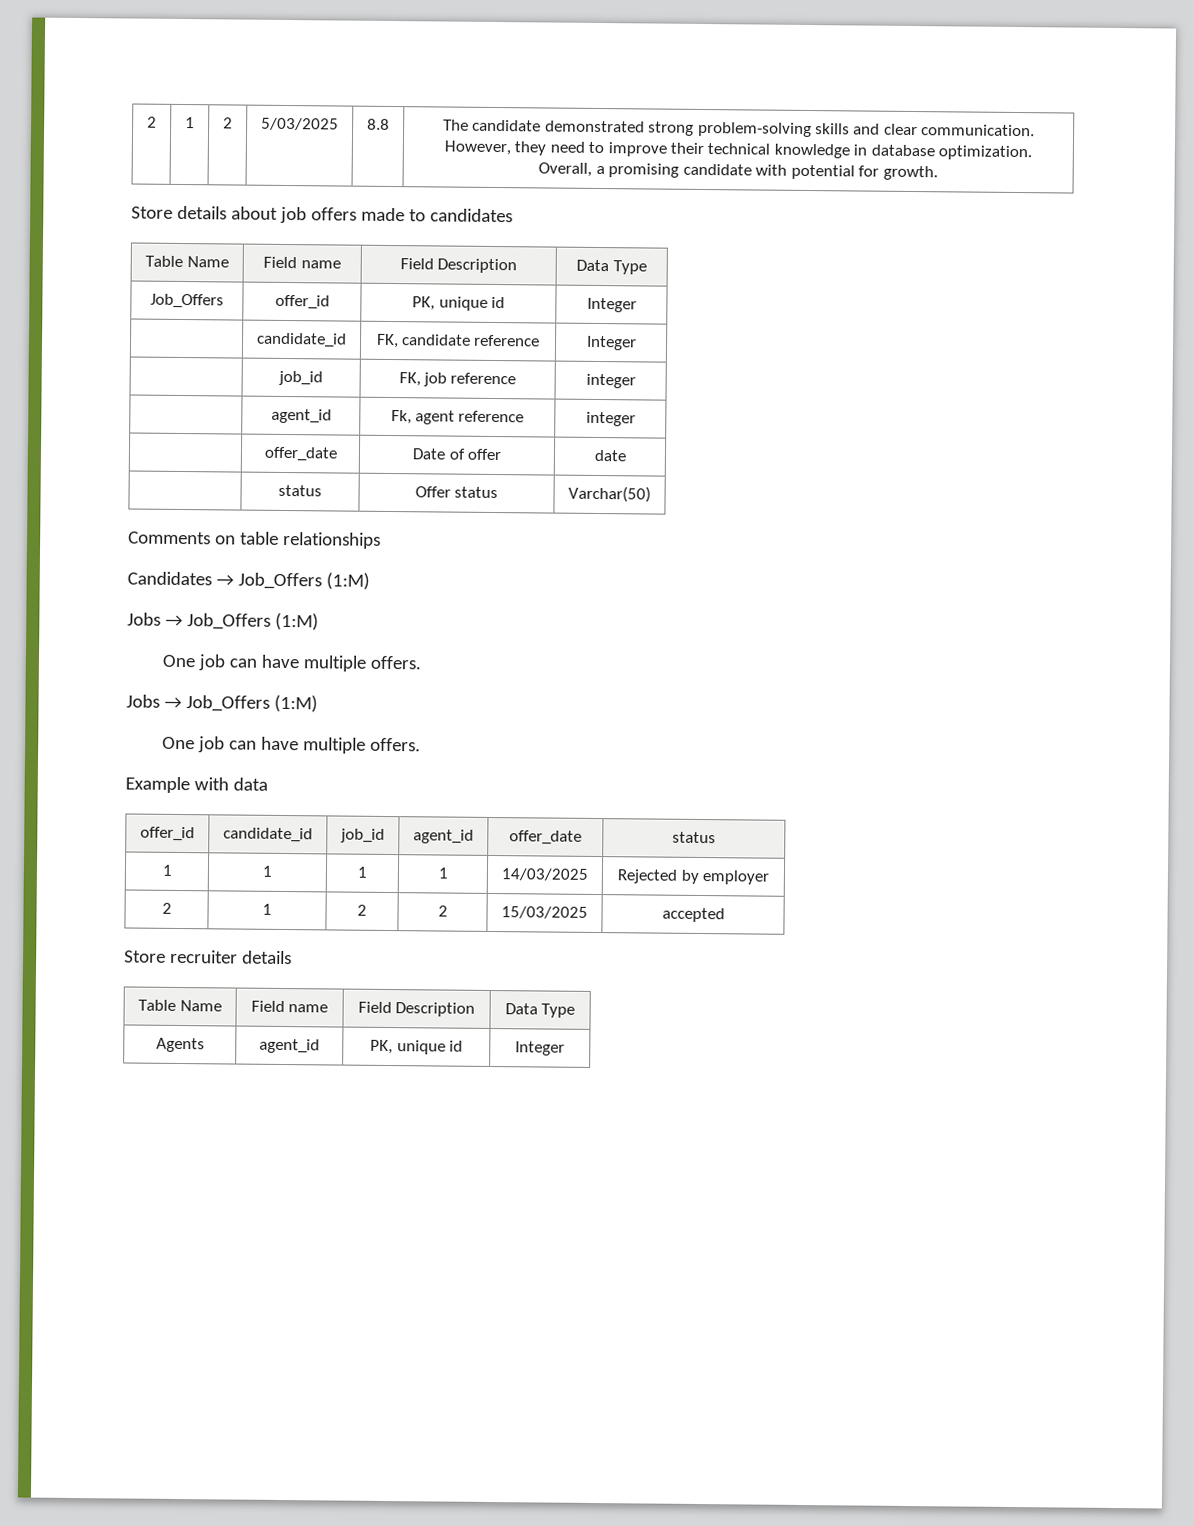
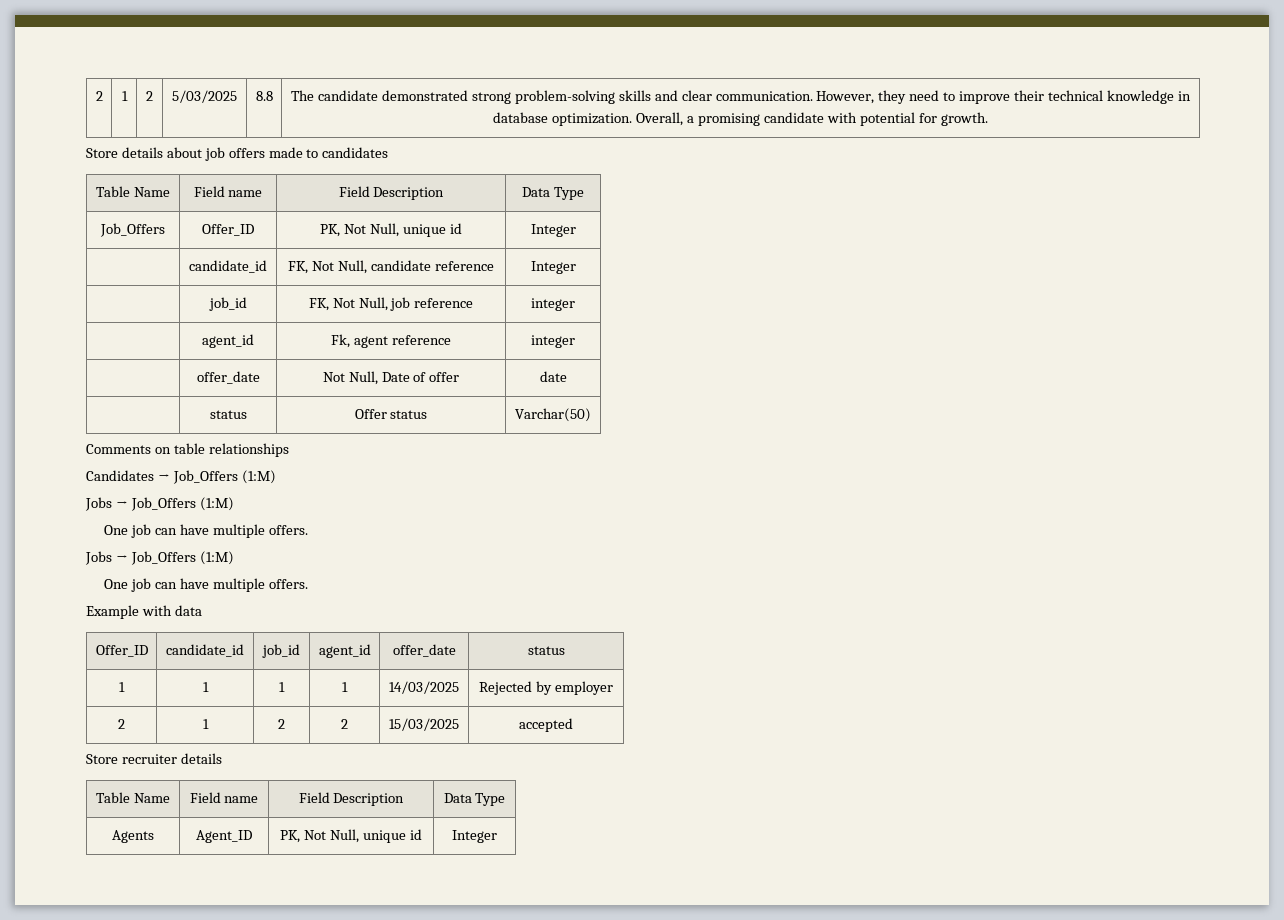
- Job_Offers | offer_id | PK, unique id | Integer
+ Job_Offers | Offer_ID | PK, Not Null, unique id | Integer
- | candidate_id | FK, candidate reference | Integer
+ | candidate_id | FK, Not Null, candidate reference | Integer
- | job_id | FK, job reference | integer
+ | job_id | FK, Not Null, job reference | integer
- | offer_date | Date of offer | date
+ | offer_date | Not Null, Date of offer | date
- offer_id | candidate_id | job_id | agent_id | offer_date | status
+ Offer_ID | candidate_id | job_id | agent_id | offer_date | status
- Agents | agent_id | PK, unique id | Integer
+ Agents | Agent_ID | PK, Not Null, unique id | Integer

